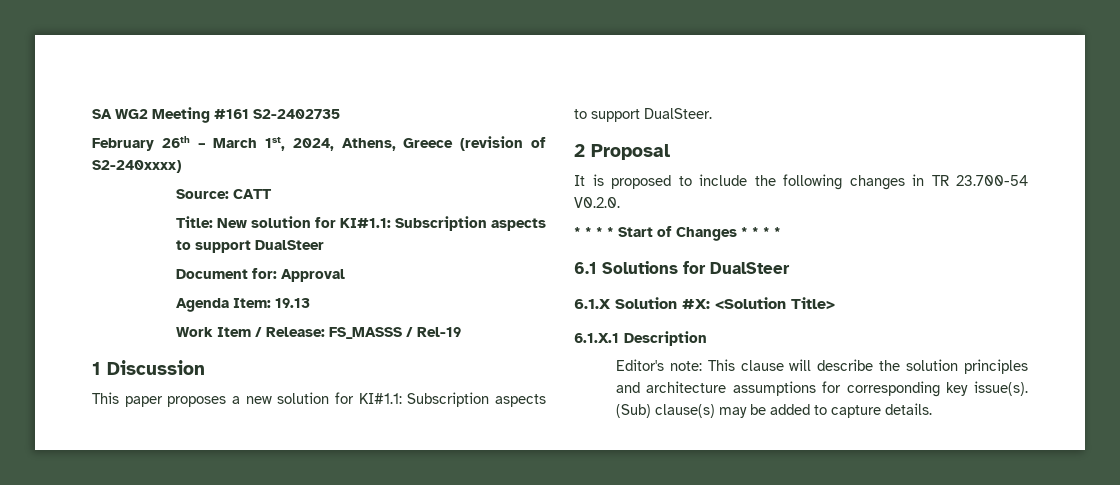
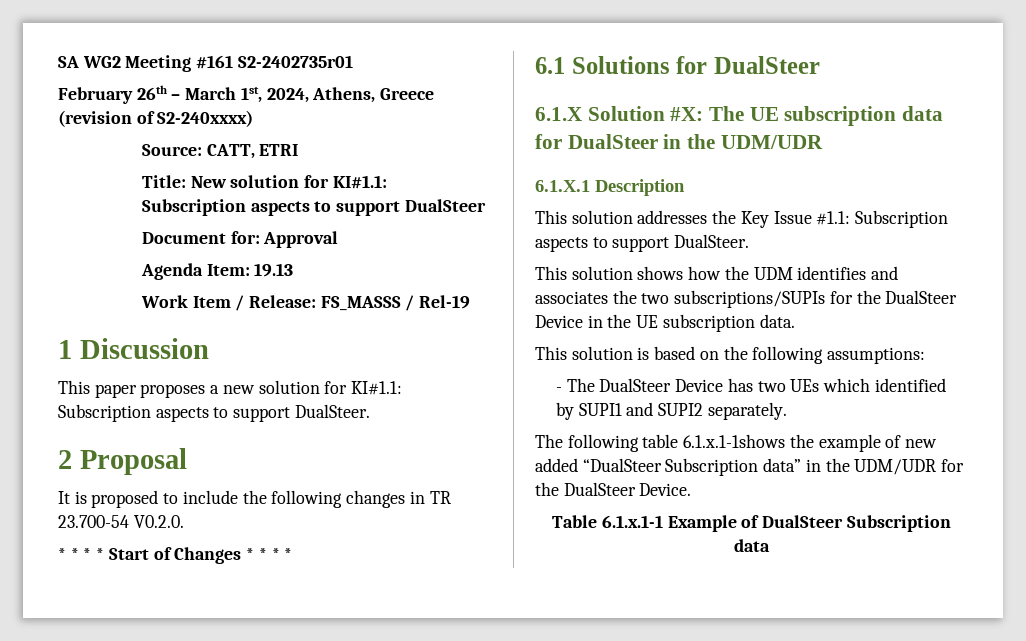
- SA WG2 Meeting #161 S2-2402735
+ SA WG2 Meeting #161 S2-2402735r01
- Source: CATT
+ Source: CATT, ETRI
- 6.1.X Solution #X: <Solution Title>
+ 6.1.X Solution #X: The UE subscription data for DualSteer in the UDM/UDR
  6.1.X.1 Description
- Editor's note: This clause will describe the solution principles and architecture assumptions for corresponding key issue(s). (Sub) clause(s) may be added to capture details.
+ This solution addresses the Key Issue #1.1: Subscription aspects to support DualSteer.
+ This solution shows how the UDM identifies and associates the two subscriptions/SUPIs for the DualSteer Device in the UE subscription data.
+ This solution is based on the following assumptions:
+ - The DualSteer Device has two UEs which identified by SUPI1 and SUPI2 separately.
+ The following table 6.1.x.1-1shows the example of new added “DualSteer Subscription data” in the UDM/UDR for the DualSteer Device.
+ Table 6.1.x.1-1 Example of DualSteer Subscription data

